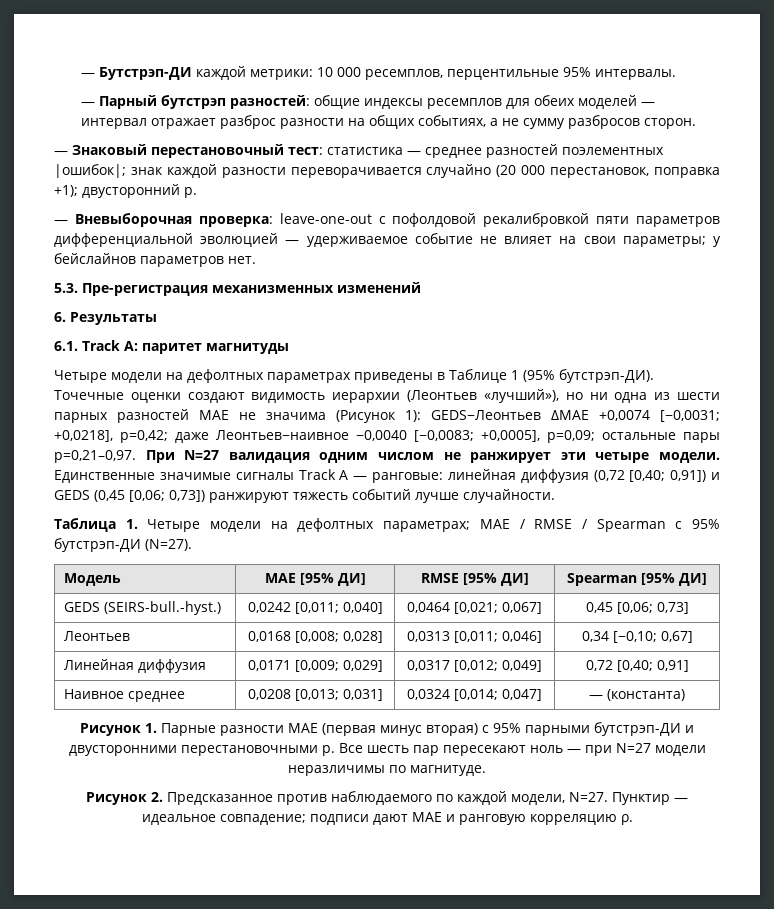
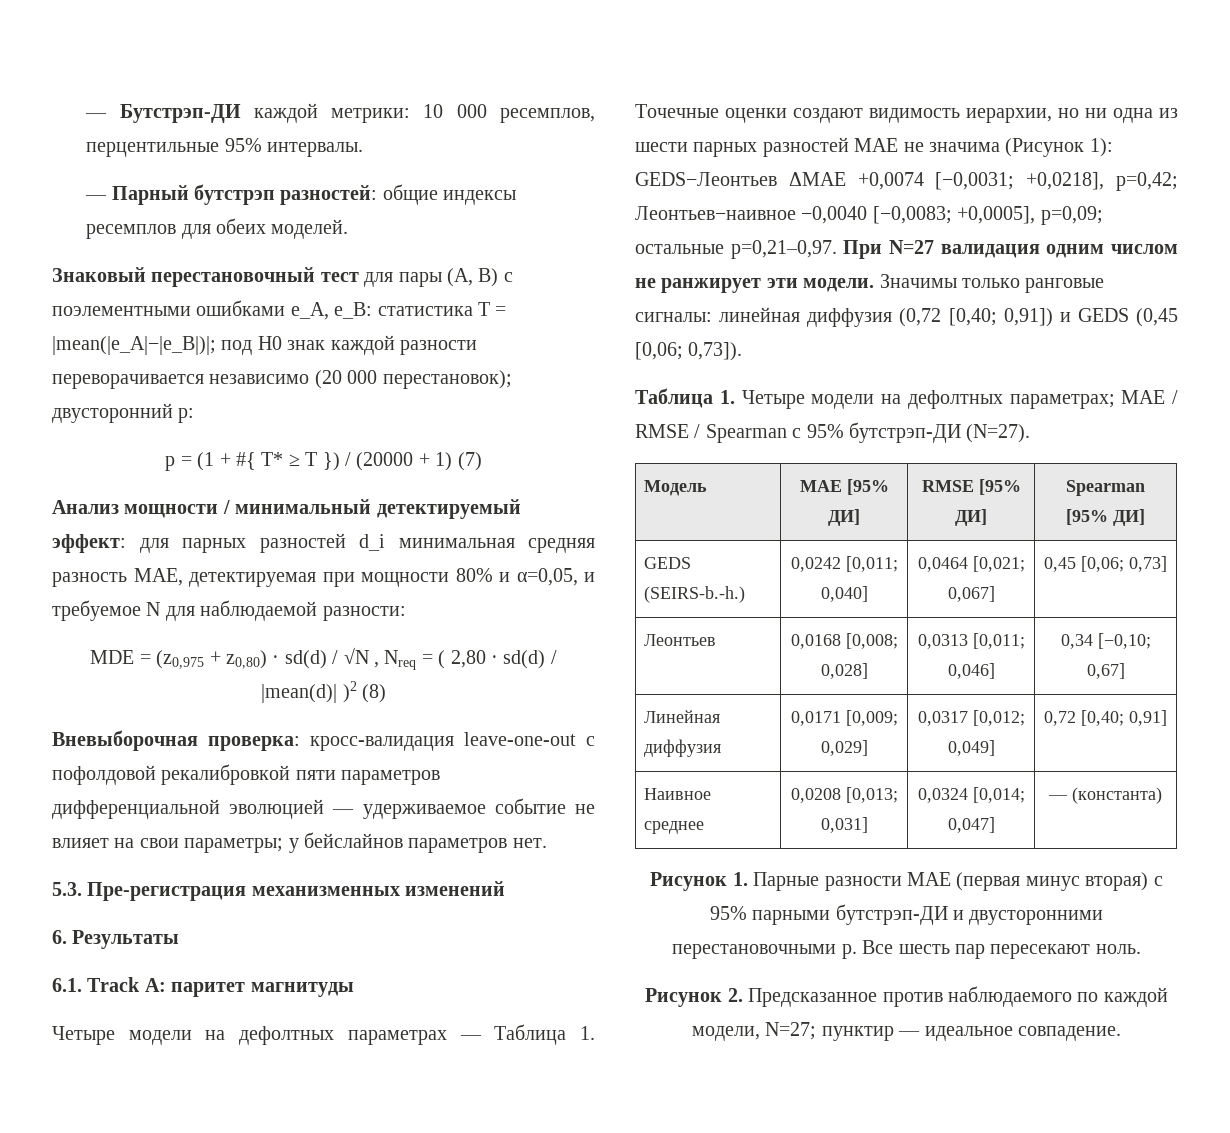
- — Парный бутстрэп разностей: общие индексы ресемплов для обеих моделей — интервал отражает разброс разности на общих событиях, а не сумму разбросов сторон.
- — Знаковый перестановочный тест: статистика — среднее разностей поэлементных |ошибок|; знак каждой разности переворачивается случайно (20 000 перестановок, поправка +1); двусторонний p.
- — Вневыборочная проверка: leave-one-out с пофолдовой рекалибровкой пяти параметров дифференциальной эволюцией — удерживаемое событие не влияет на свои параметры; у бейслайнов параметров нет.
+ — Парный бутстрэп разностей: общие индексы ресемплов для обеих моделей.
+ Знаковый перестановочный тест для пары (A, B) с поэлементными ошибками e_A, e_B: статистика T = |mean(|e_A|−|e_B|)|; под H0 знак каждой разности переворачивается независимо (20 000 перестановок); двусторонний p:
+ p = (1 + #{ T* ≥ T }) / (20000 + 1) (7)
+ Анализ мощности / минимальный детектируемый эффект: для парных разностей d_i минимальная средняя разность MAE, детектируемая при мощности 80% и α=0,05, и требуемое N для наблюдаемой разности:
+ MDE = (z0,975 + z0,80) · sd(d) / √N , Nreq = ( 2,80 · sd(d) / |mean(d)| )2 (8)
+ Вневыборочная проверка: кросс-валидация leave-one-out с пофолдовой рекалибровкой пяти параметров дифференциальной эволюцией — удерживаемое событие не влияет на свои параметры; у бейслайнов параметров нет.
- Четыре модели на дефолтных параметрах приведены в Таблице 1 (95% бутстрэп-ДИ). Точечные оценки создают видимость иерархии (Леонтьев «лучший»), но ни одна из шести парных разностей MAE не значима (Рисунок 1): GEDS−Леонтьев ΔMAE +0,0074 [−0,0031; +0,0218], p=0,42; даже Леонтьев−наивное −0,0040 [−0,0083; +0,0005], p=0,09; остальные пары p=0,21–0,97.
+ Четыре модели на дефолтных параметрах — Таблица 1. Точечные оценки создают видимость иерархии, но ни одна из шести парных разностей MAE не значима (Рисунок 1): GEDS−Леонтьев ΔMAE +0,0074 [−0,0031; +0,0218], p=0,42; Леонтьев−наивное −0,0040 [−0,0083; +0,0005], p=0,09; остальные p=0,21–0,97.
- При N=27 валидация одним числом не ранжирует эти четыре модели. Единственные значимые сигналы Track A — ранговые: линейная диффузия (0,72 [0,40; 0,91]) и GEDS (0,45 [0,06; 0,73]) ранжируют тяжесть событий лучше случайности.
+ При N=27 валидация одним числом не ранжирует эти модели. Значимы только ранговые сигналы: линейная диффузия (0,72 [0,40; 0,91]) и GEDS (0,45 [0,06; 0,73]).
- GEDS (SEIRS-bull.-hyst.) | 0,0242 [0,011; 0,040] | 0,0464 [0,021; 0,067] | 0,45 [0,06; 0,73]
+ GEDS (SEIRS-b.-h.) | 0,0242 [0,011; 0,040] | 0,0464 [0,021; 0,067] | 0,45 [0,06; 0,73]
- Рисунок 1. Парные разности MAE (первая минус вторая) с 95% парными бутстрэп-ДИ и двусторонними перестановочными p. Все шесть пар пересекают ноль — при N=27 модели неразличимы по магнитуде.
+ Рисунок 1. Парные разности MAE (первая минус вторая) с 95% парными бутстрэп-ДИ и двусторонними перестановочными p. Все шесть пар пересекают ноль.
- Рисунок 2. Предсказанное против наблюдаемого по каждой модели, N=27. Пунктир — идеальное совпадение; подписи дают MAE и ранговую корреляцию ρ.
+ Рисунок 2. Предсказанное против наблюдаемого по каждой модели, N=27; пунктир — идеальное совпадение.

